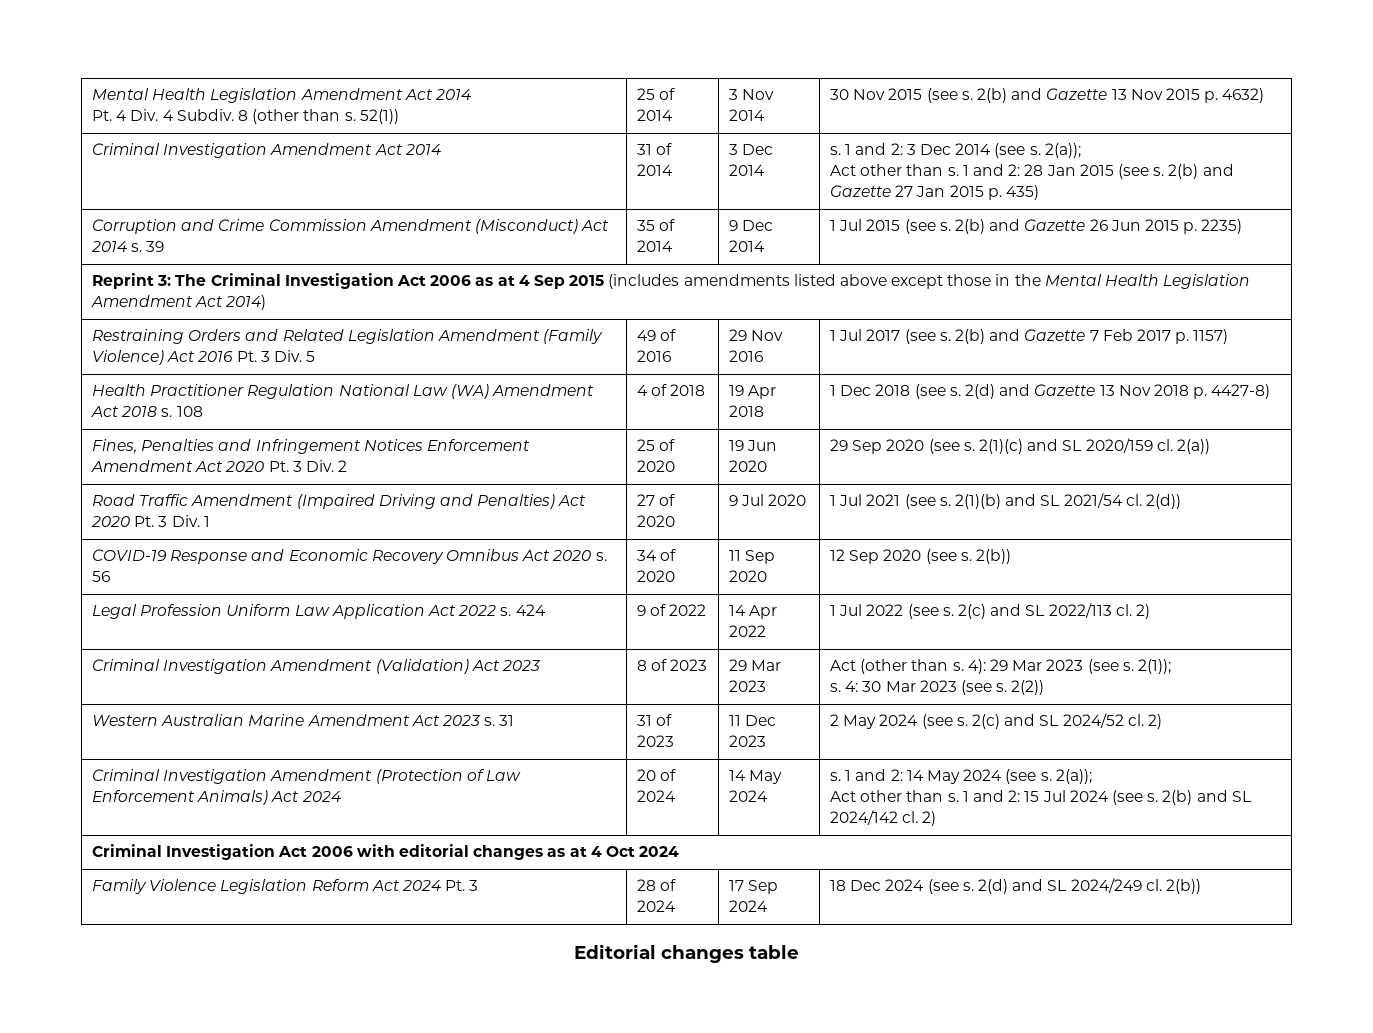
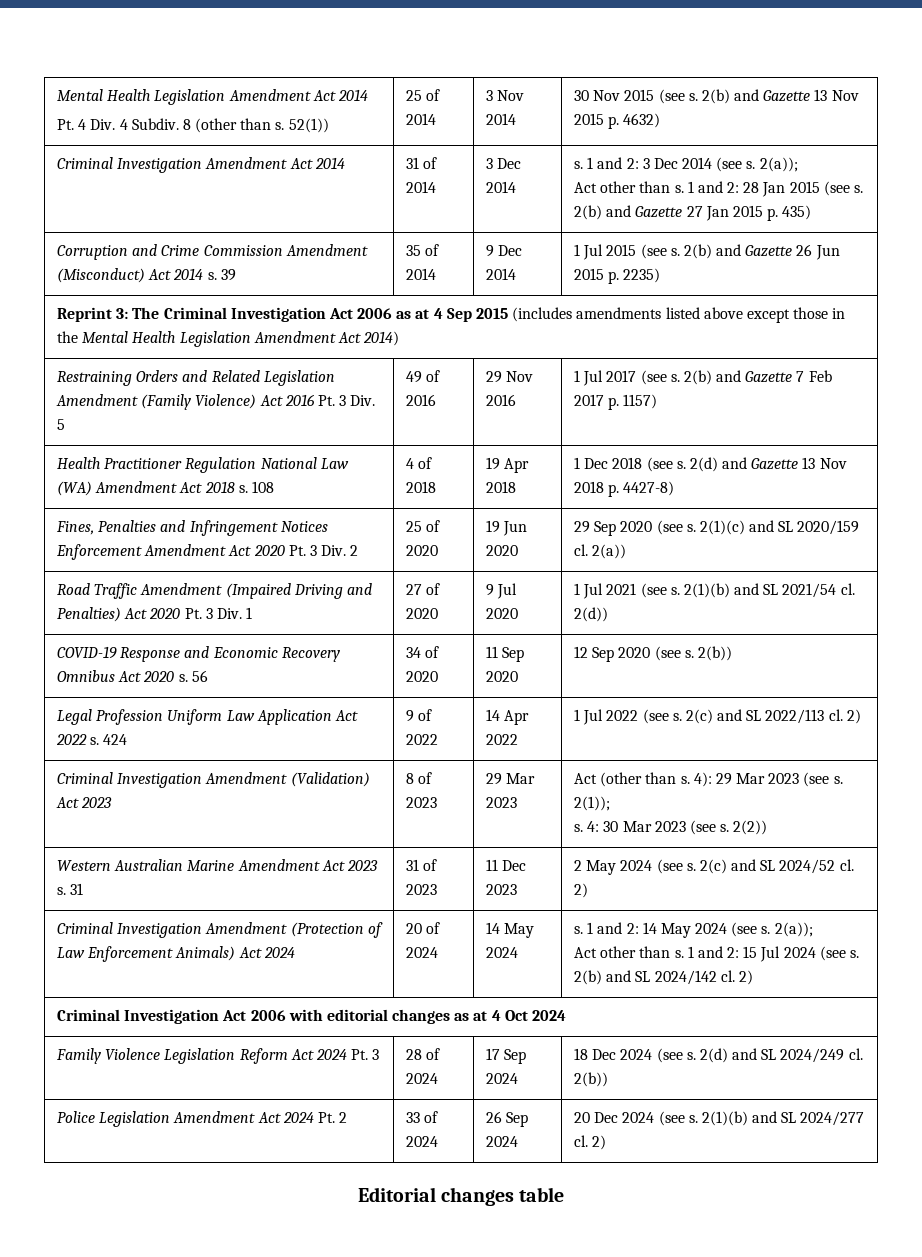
+ Police Legislation Amendment Act 2024 Pt. 2 | 33 of 2024 | 26 Sep 2024 | 20 Dec 2024 (see s. 2(1)(b) and SL 2024/277 cl. 2)

